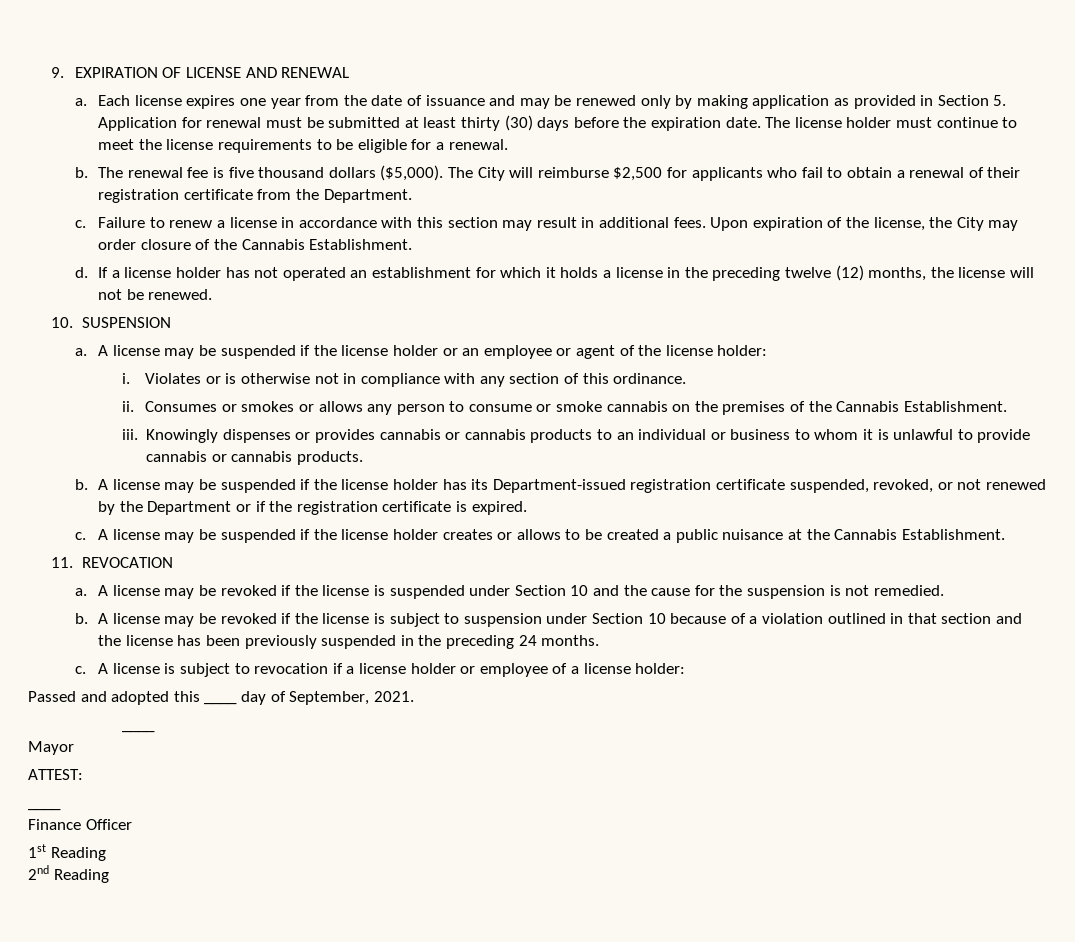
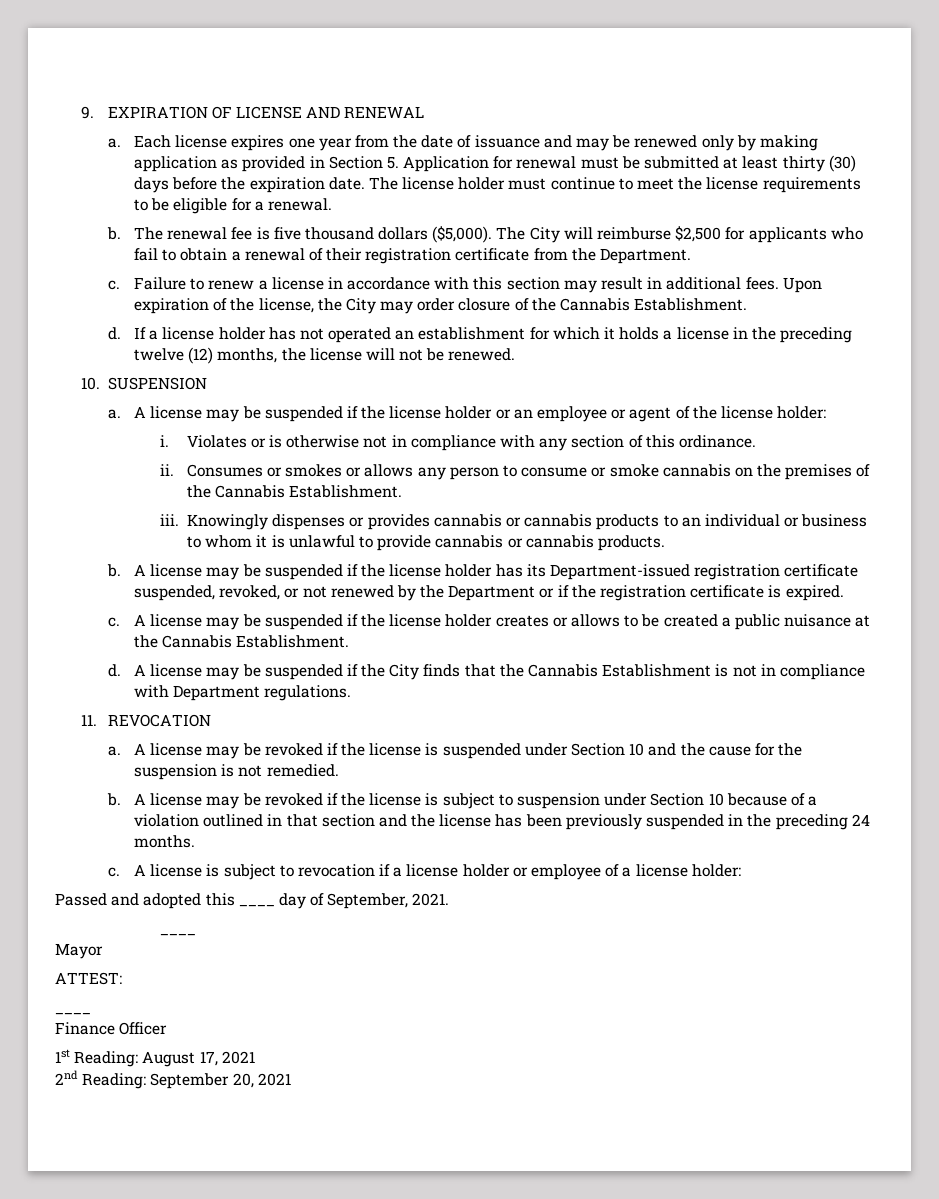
+ d. A license may be suspended if the City finds that the Cannabis Establishment is not in compliance with Department regulations.
- 1st Reading
- 2nd Reading
+ 1st Reading: August 17, 2021
+ 2nd Reading: September 20, 2021

